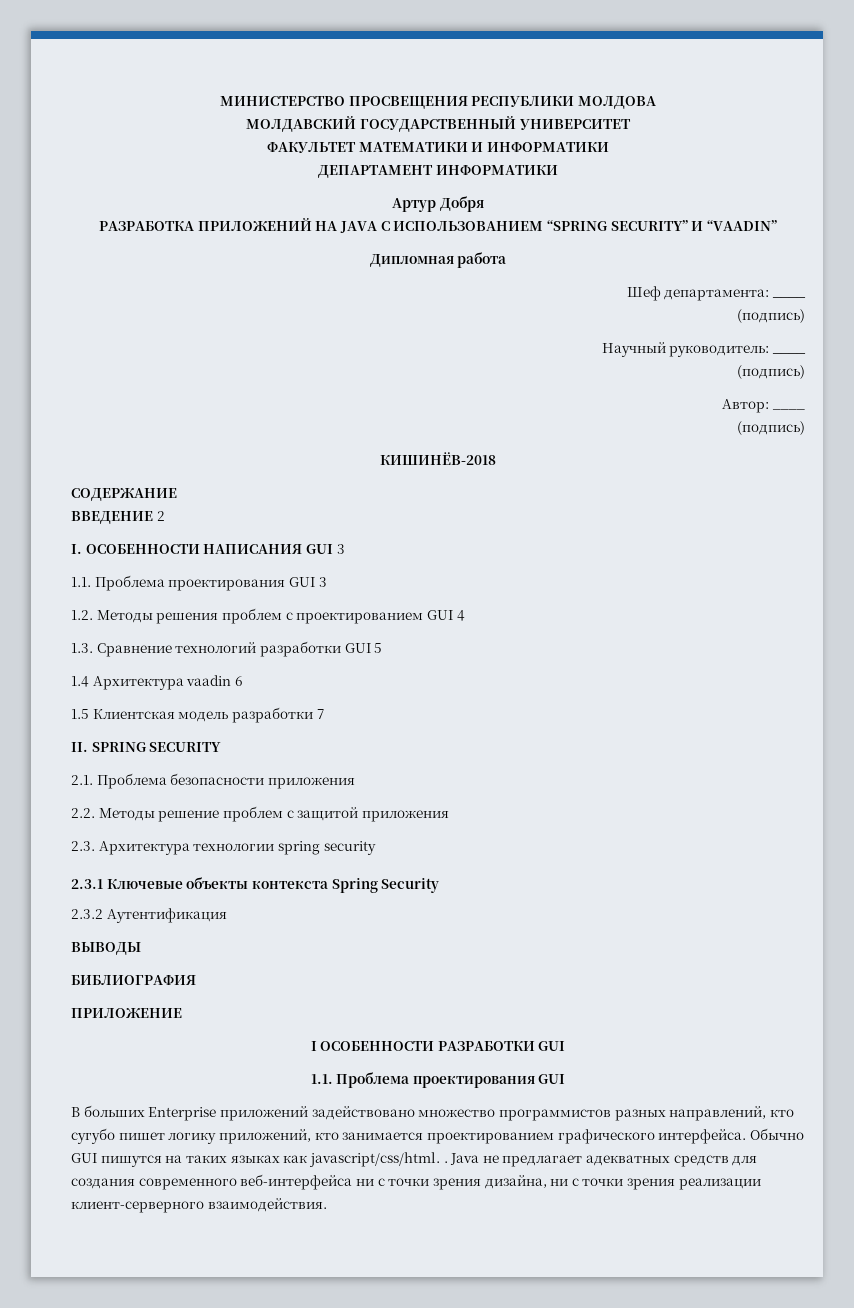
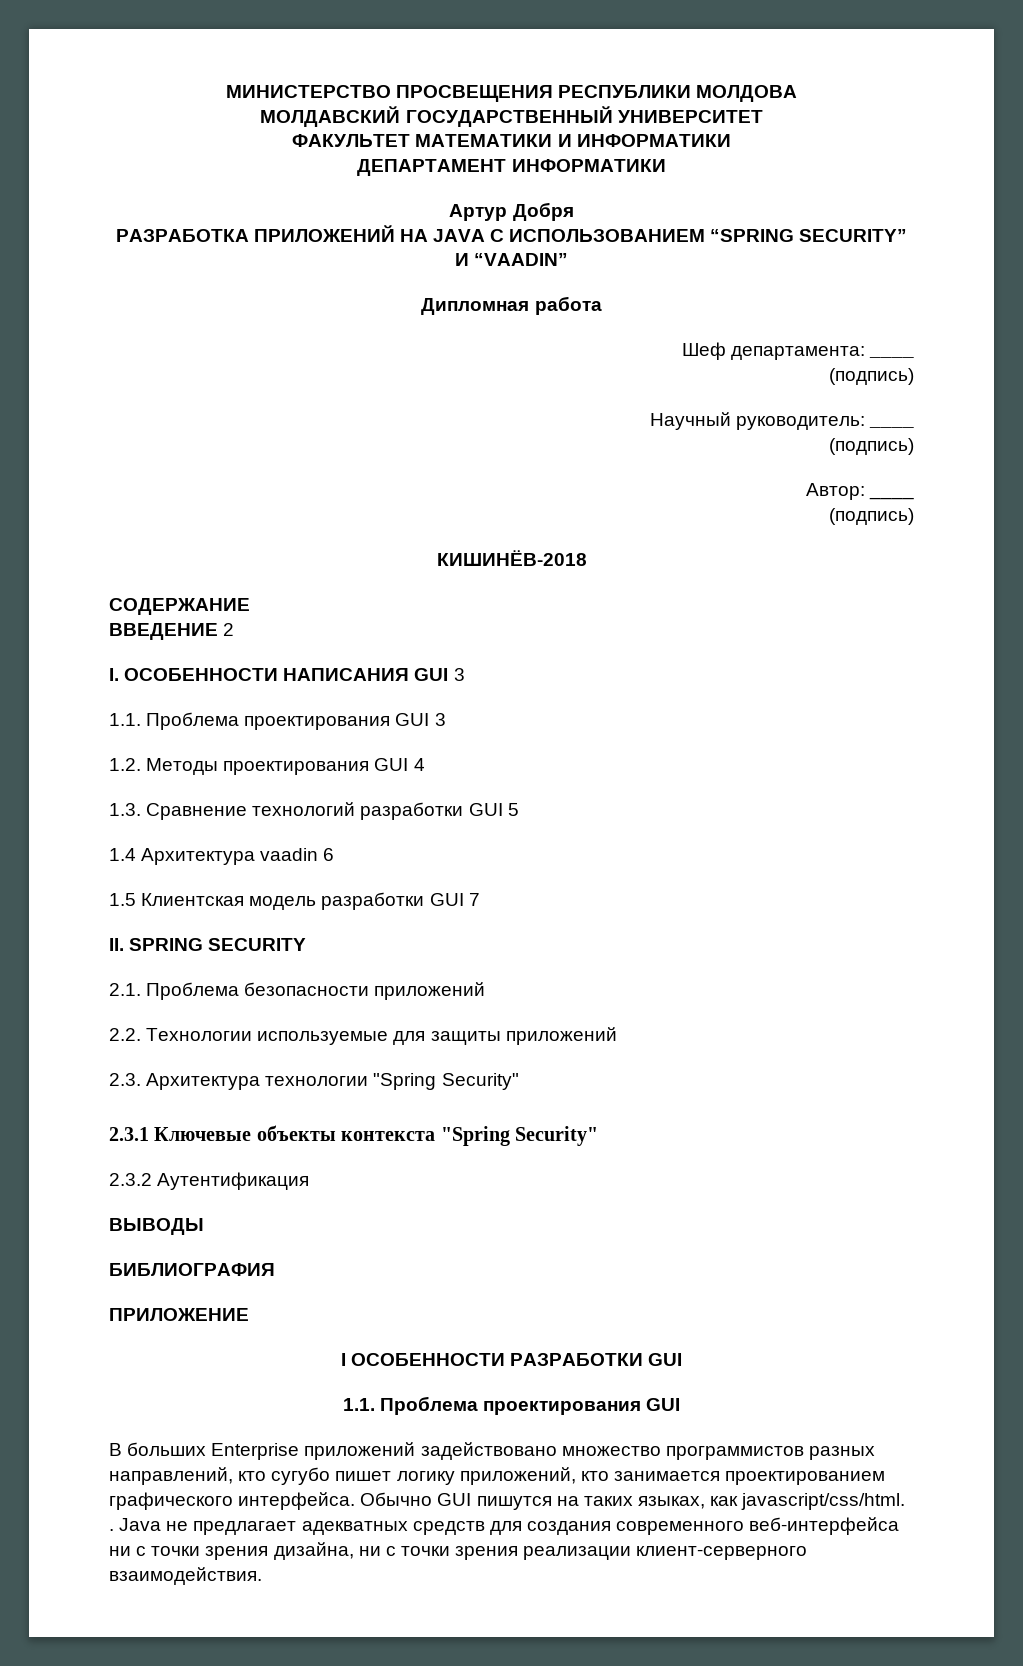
- 1.2. Методы решения проблем с проектированием GUI 4
+ 1.2. Методы проектирования GUI 4
- 1.5 Клиентская модель разработки 7
+ 1.5 Клиентская модель разработки GUI 7
- 2.1. Проблема безопасности приложения
+ 2.1. Проблема безопасности приложений
- 2.2. Методы решение проблем с защитой приложения
+ 2.2. Технологии используемые для защиты приложений
- 2.3. Архитектура технологии spring security
+ 2.3. Архитектура технологии "Spring Security"
- 2.3.1 Ключевые объекты контекста Spring Security
+ 2.3.1 Ключевые объекты контекста "Spring Security"
- Обычно GUI пишутся на таких языках как javascript/css/html. .
+ Обычно GUI пишутся на таких языках, как javascript/css/html. .

